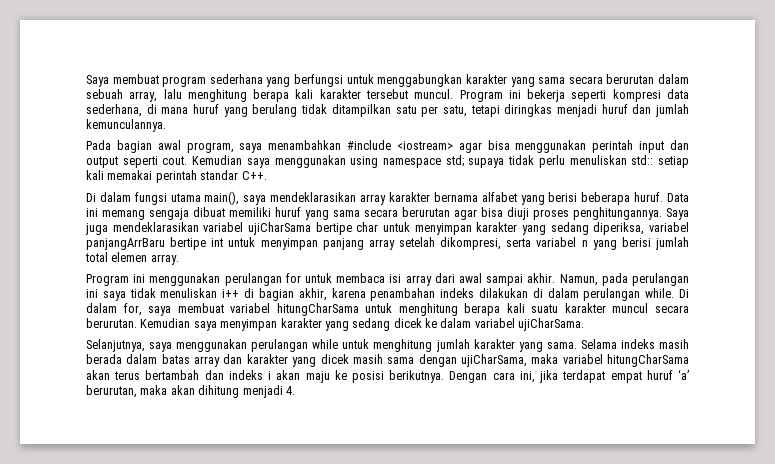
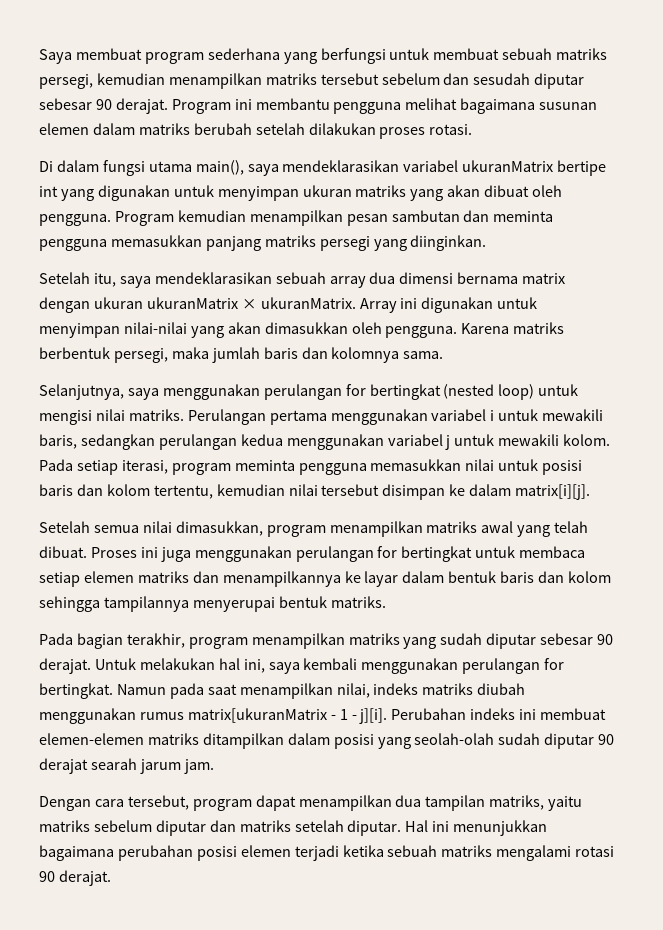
- Saya membuat program sederhana yang berfungsi untuk menggabungkan karakter yang sama secara berurutan dalam sebuah array, lalu menghitung berapa kali karakter tersebut muncul. Program ini bekerja seperti kompresi data sederhana, di mana huruf yang berulang tidak ditampilkan satu per satu, tetapi diringkas menjadi huruf dan jumlah kemunculannya.
- Pada bagian awal program, saya menambahkan #include <iostream> agar bisa menggunakan perintah input dan output seperti cout. Kemudian saya menggunakan using namespace std; supaya tidak perlu menuliskan std:: setiap kali memakai perintah standar C++.
+ Saya membuat program sederhana yang berfungsi untuk membuat sebuah matriks persegi, kemudian menampilkan matriks tersebut sebelum dan sesudah diputar sebesar 90 derajat. Program ini membantu pengguna melihat bagaimana susunan elemen dalam matriks berubah setelah dilakukan proses rotasi.
- Di dalam fungsi utama main(), saya mendeklarasikan array karakter bernama alfabet yang berisi beberapa huruf. Data ini memang sengaja dibuat memiliki huruf yang sama secara berurutan agar bisa diuji proses penghitungannya. Saya juga mendeklarasikan variabel ujiCharSama bertipe char untuk menyimpan karakter yang sedang diperiksa, variabel panjangArrBaru bertipe int untuk menyimpan panjang array setelah dikompresi, serta variabel n yang berisi jumlah total elemen array.
- Program ini menggunakan perulangan for untuk membaca isi array dari awal sampai akhir. Namun, pada perulangan ini saya tidak menuliskan i++ di bagian akhir, karena penambahan indeks dilakukan di dalam perulangan while. Di dalam for, saya membuat variabel hitungCharSama untuk menghitung berapa kali suatu karakter muncul secara berurutan. Kemudian saya menyimpan karakter yang sedang dicek ke dalam variabel ujiCharSama.
- Selanjutnya, saya menggunakan perulangan while untuk menghitung jumlah karakter yang sama. Selama indeks masih berada dalam batas array dan karakter yang dicek masih sama dengan ujiCharSama, maka variabel hitungCharSama akan terus bertambah dan indeks i akan maju ke posisi berikutnya. Dengan cara ini, jika terdapat empat huruf ‘a’ berurutan, maka akan dihitung menjadi 4.
+ Di dalam fungsi utama main(), saya mendeklarasikan variabel ukuranMatrix bertipe int yang digunakan untuk menyimpan ukuran matriks yang akan dibuat oleh pengguna. Program kemudian menampilkan pesan sambutan dan meminta pengguna memasukkan panjang matriks persegi yang diinginkan.
+ Setelah itu, saya mendeklarasikan sebuah array dua dimensi bernama matrix dengan ukuran ukuranMatrix × ukuranMatrix. Array ini digunakan untuk menyimpan nilai-nilai yang akan dimasukkan oleh pengguna. Karena matriks berbentuk persegi, maka jumlah baris dan kolomnya sama.
+ Selanjutnya, saya menggunakan perulangan for bertingkat (nested loop) untuk mengisi nilai matriks. Perulangan pertama menggunakan variabel i untuk mewakili baris, sedangkan perulangan kedua menggunakan variabel j untuk mewakili kolom. Pada setiap iterasi, program meminta pengguna memasukkan nilai untuk posisi baris dan kolom tertentu, kemudian nilai tersebut disimpan ke dalam matrix[i][j].
+ Setelah semua nilai dimasukkan, program menampilkan matriks awal yang telah dibuat. Proses ini juga menggunakan perulangan for bertingkat untuk membaca setiap elemen matriks dan menampilkannya ke layar dalam bentuk baris dan kolom sehingga tampilannya menyerupai bentuk matriks.
+ Pada bagian terakhir, program menampilkan matriks yang sudah diputar sebesar 90 derajat. Untuk melakukan hal ini, saya kembali menggunakan perulangan for bertingkat. Namun pada saat menampilkan nilai, indeks matriks diubah menggunakan rumus matrix[ukuranMatrix - 1 - j][i]. Perubahan indeks ini membuat elemen-elemen matriks ditampilkan dalam posisi yang seolah-olah sudah diputar 90 derajat searah jarum jam.
+ Dengan cara tersebut, program dapat menampilkan dua tampilan matriks, yaitu matriks sebelum diputar dan matriks setelah diputar. Hal ini menunjukkan bagaimana perubahan posisi elemen terjadi ketika sebuah matriks mengalami rotasi 90 derajat.

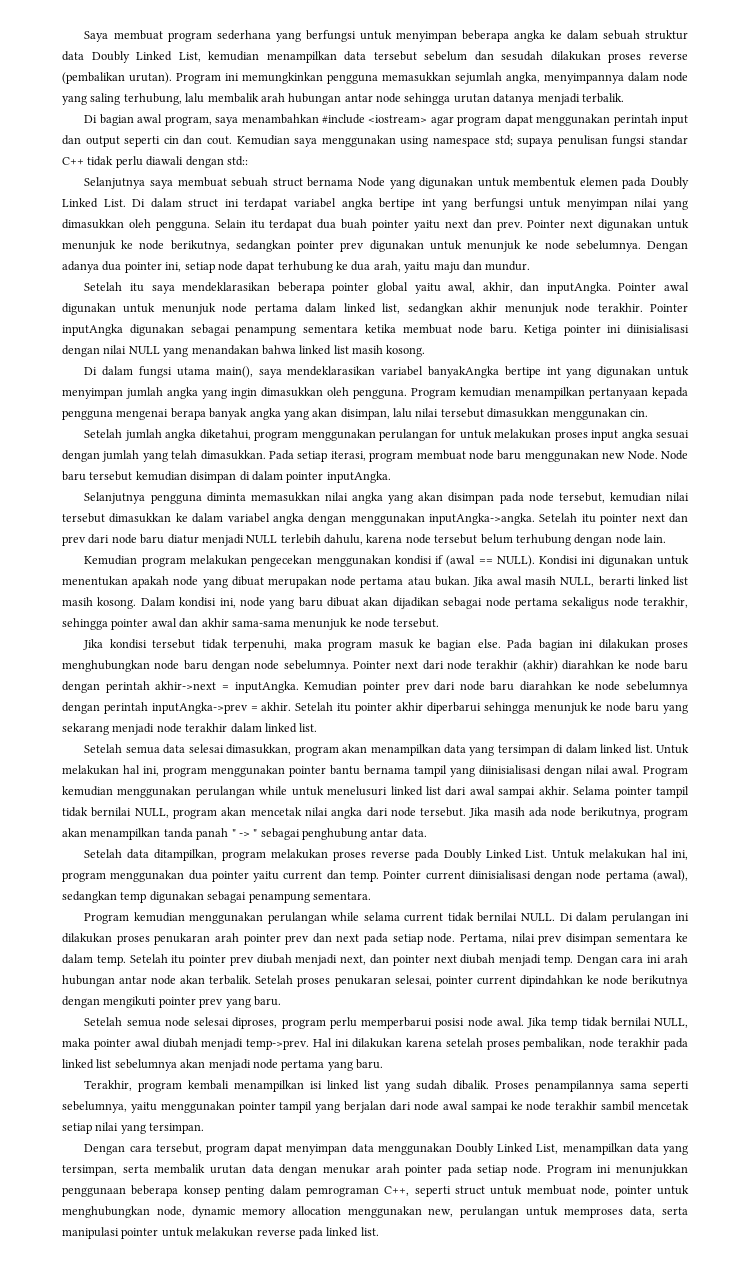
- Saya membuat program sederhana yang berfungsi untuk membuat sebuah matriks persegi, kemudian menampilkan matriks tersebut sebelum dan sesudah diputar sebesar 90 derajat. Program ini membantu pengguna melihat bagaimana susunan elemen dalam matriks berubah setelah dilakukan proses rotasi.
+ Saya membuat program sederhana yang berfungsi untuk menyimpan beberapa angka ke dalam sebuah struktur data Doubly Linked List, kemudian menampilkan data tersebut sebelum dan sesudah dilakukan proses reverse (pembalikan urutan). Program ini memungkinkan pengguna memasukkan sejumlah angka, menyimpannya dalam node yang saling terhubung, lalu membalik arah hubungan antar node sehingga urutan datanya menjadi terbalik.
+ Di bagian awal program, saya menambahkan #include <iostream> agar program dapat menggunakan perintah input dan output seperti cin dan cout. Kemudian saya menggunakan using namespace std; supaya penulisan fungsi standar C++ tidak perlu diawali dengan std::
+ Selanjutnya saya membuat sebuah struct bernama Node yang digunakan untuk membentuk elemen pada Doubly Linked List. Di dalam struct ini terdapat variabel angka bertipe int yang berfungsi untuk menyimpan nilai yang dimasukkan oleh pengguna. Selain itu terdapat dua buah pointer yaitu next dan prev. Pointer next digunakan untuk menunjuk ke node berikutnya, sedangkan pointer prev digunakan untuk menunjuk ke node sebelumnya. Dengan adanya dua pointer ini, setiap node dapat terhubung ke dua arah, yaitu maju dan mundur.
+ Setelah itu saya mendeklarasikan beberapa pointer global yaitu awal, akhir, dan inputAngka. Pointer awal digunakan untuk menunjuk node pertama dalam linked list, sedangkan akhir menunjuk node terakhir. Pointer inputAngka digunakan sebagai penampung sementara ketika membuat node baru. Ketiga pointer ini diinisialisasi dengan nilai NULL yang menandakan bahwa linked list masih kosong.
- Di dalam fungsi utama main(), saya mendeklarasikan variabel ukuranMatrix bertipe int yang digunakan untuk menyimpan ukuran matriks yang akan dibuat oleh pengguna.
+ Di dalam fungsi utama main(), saya mendeklarasikan variabel banyakAngka bertipe int yang digunakan untuk menyimpan jumlah angka yang ingin dimasukkan oleh pengguna.
- Program kemudian menampilkan pesan sambutan dan meminta pengguna memasukkan panjang matriks persegi yang diinginkan.
- Setelah itu, saya mendeklarasikan sebuah array dua dimensi bernama matrix dengan ukuran ukuranMatrix × ukuranMatrix. Array ini digunakan untuk menyimpan nilai-nilai yang akan dimasukkan oleh pengguna. Karena matriks berbentuk persegi, maka jumlah baris dan kolomnya sama.
- Selanjutnya, saya menggunakan perulangan for bertingkat (nested loop) untuk mengisi nilai matriks. Perulangan pertama menggunakan variabel i untuk mewakili baris, sedangkan perulangan kedua menggunakan variabel j untuk mewakili kolom. Pada setiap iterasi, program meminta pengguna memasukkan nilai untuk posisi baris dan kolom tertentu, kemudian nilai tersebut disimpan ke dalam matrix[i][j].
- Setelah semua nilai dimasukkan, program menampilkan matriks awal yang telah dibuat. Proses ini juga menggunakan perulangan for bertingkat untuk membaca setiap elemen matriks dan menampilkannya ke layar dalam bentuk baris dan kolom sehingga tampilannya menyerupai bentuk matriks.
- Pada bagian terakhir, program menampilkan matriks yang sudah diputar sebesar 90 derajat. Untuk melakukan hal ini, saya kembali menggunakan perulangan for bertingkat. Namun pada saat menampilkan nilai, indeks matriks diubah menggunakan rumus matrix[ukuranMatrix - 1 - j][i]. Perubahan indeks ini membuat elemen-elemen matriks ditampilkan dalam posisi yang seolah-olah sudah diputar 90 derajat searah jarum jam.
+ Program kemudian menampilkan pertanyaan kepada pengguna mengenai berapa banyak angka yang akan disimpan, lalu nilai tersebut dimasukkan menggunakan cin.
+ Setelah jumlah angka diketahui, program menggunakan perulangan for untuk melakukan proses input angka sesuai dengan jumlah yang telah dimasukkan. Pada setiap iterasi, program membuat node baru menggunakan new Node. Node baru tersebut kemudian disimpan di dalam pointer inputAngka.
+ Selanjutnya pengguna diminta memasukkan nilai angka yang akan disimpan pada node tersebut, kemudian nilai tersebut dimasukkan ke dalam variabel angka dengan menggunakan inputAngka->angka. Setelah itu pointer next dan prev dari node baru diatur menjadi NULL terlebih dahulu, karena node tersebut belum terhubung dengan node lain.
+ Kemudian program melakukan pengecekan menggunakan kondisi if (awal == NULL). Kondisi ini digunakan untuk menentukan apakah node yang dibuat merupakan node pertama atau bukan. Jika awal masih NULL, berarti linked list masih kosong. Dalam kondisi ini, node yang baru dibuat akan dijadikan sebagai node pertama sekaligus node terakhir, sehingga pointer awal dan akhir sama-sama menunjuk ke node tersebut.
+ Jika kondisi tersebut tidak terpenuhi, maka program masuk ke bagian else. Pada bagian ini dilakukan proses menghubungkan node baru dengan node sebelumnya. Pointer next dari node terakhir (akhir) diarahkan ke node baru dengan perintah akhir->next = inputAngka. Kemudian pointer prev dari node baru diarahkan ke node sebelumnya dengan perintah inputAngka->prev = akhir. Setelah itu pointer akhir diperbarui sehingga menunjuk ke node baru yang sekarang menjadi node terakhir dalam linked list.
+ Setelah semua data selesai dimasukkan, program akan menampilkan data yang tersimpan di dalam linked list. Untuk melakukan hal ini, program menggunakan pointer bantu bernama tampil yang diinisialisasi dengan nilai awal. Program kemudian menggunakan perulangan while untuk menelusuri linked list dari awal sampai akhir. Selama pointer tampil tidak bernilai NULL, program akan mencetak nilai angka dari node tersebut. Jika masih ada node berikutnya, program akan menampilkan tanda panah " -> " sebagai penghubung antar data.
+ Setelah data ditampilkan, program melakukan proses reverse pada Doubly Linked List. Untuk melakukan hal ini, program menggunakan dua pointer yaitu current dan temp. Pointer current diinisialisasi dengan node pertama (awal), sedangkan temp digunakan sebagai penampung sementara.
+ Program kemudian menggunakan perulangan while selama current tidak bernilai NULL. Di dalam perulangan ini dilakukan proses penukaran arah pointer prev dan next pada setiap node. Pertama, nilai prev disimpan sementara ke dalam temp. Setelah itu pointer prev diubah menjadi next, dan pointer next diubah menjadi temp. Dengan cara ini arah hubungan antar node akan terbalik. Setelah proses penukaran selesai, pointer current dipindahkan ke node berikutnya dengan mengikuti pointer prev yang baru.
+ Setelah semua node selesai diproses, program perlu memperbarui posisi node awal. Jika temp tidak bernilai NULL, maka pointer awal diubah menjadi temp->prev. Hal ini dilakukan karena setelah proses pembalikan, node terakhir pada linked list sebelumnya akan menjadi node pertama yang baru.
+ Terakhir, program kembali menampilkan isi linked list yang sudah dibalik. Proses penampilannya sama seperti sebelumnya, yaitu menggunakan pointer tampil yang berjalan dari node awal sampai ke node terakhir sambil mencetak setiap nilai yang tersimpan.
- Dengan cara tersebut, program dapat menampilkan dua tampilan matriks, yaitu matriks sebelum diputar dan matriks setelah diputar. Hal ini menunjukkan bagaimana perubahan posisi elemen terjadi ketika sebuah matriks mengalami rotasi 90 derajat.
+ Dengan cara tersebut, program dapat menyimpan data menggunakan Doubly Linked List, menampilkan data yang tersimpan, serta membalik urutan data dengan menukar arah pointer pada setiap node. Program ini menunjukkan penggunaan beberapa konsep penting dalam pemrograman C++, seperti struct untuk membuat node, pointer untuk menghubungkan node, dynamic memory allocation menggunakan new, perulangan untuk memproses data, serta manipulasi pointer untuk melakukan reverse pada linked list.

